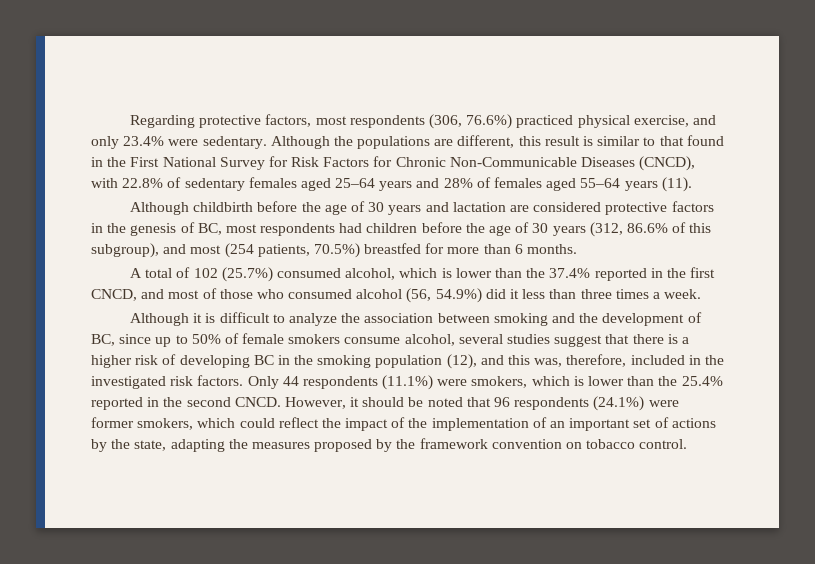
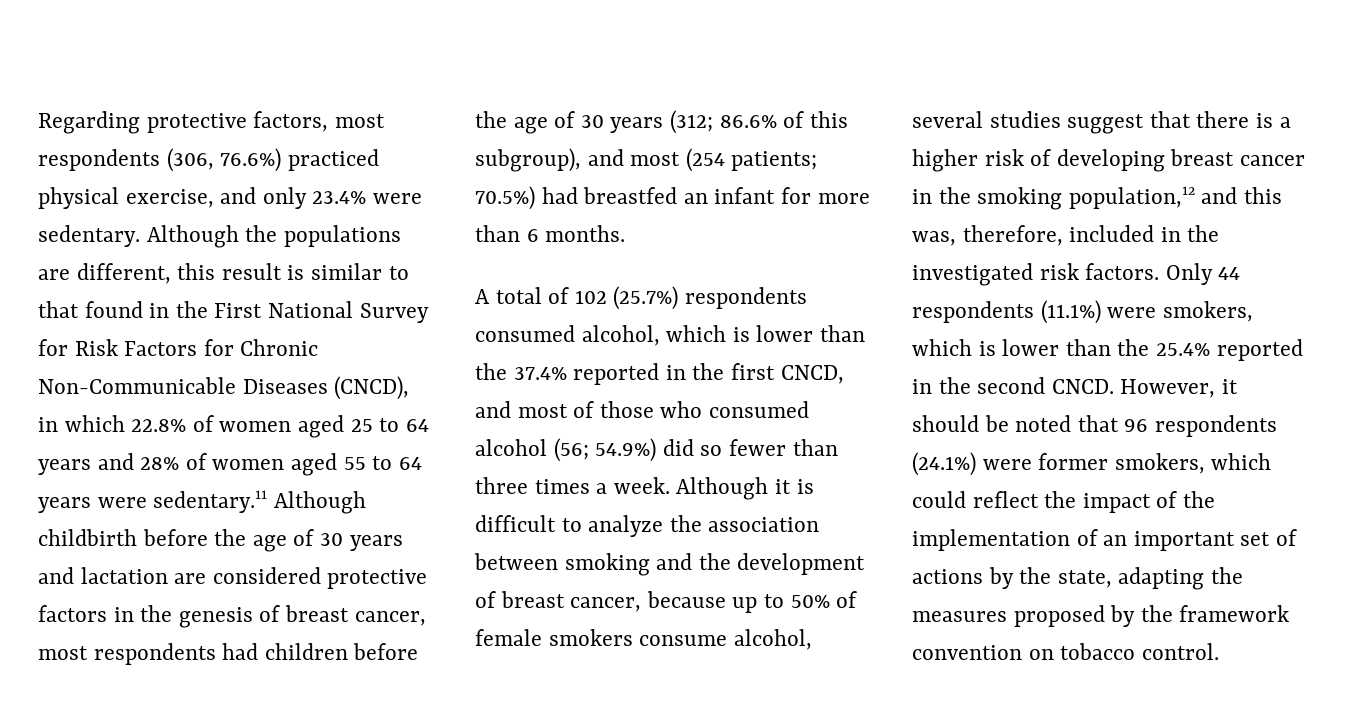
- Although the populations are different, this result is similar to that found in the First National Survey for Risk Factors for Chronic Non-Communicable Diseases (CNCD), with 22.8% of sedentary females aged 25–64 years and 28% of females aged 55–64 years (11).
- Although childbirth before the age of 30 years and lactation are considered protective factors in the genesis of BC, most respondents had children before the age of 30 years (312, 86.6% of this subgroup), and most (254 patients, 70.5%) breastfed for more than 6 months.
+ Although the populations are different, this result is similar to that found in the First National Survey for Risk Factors for Chronic Non-Communicable Diseases (CNCD), in which 22.8% of women aged 25 to 64 years and 28% of women aged 55 to 64 years were sedentary.11 Although childbirth before the age of 30 years and lactation are considered protective factors in the genesis of breast cancer, most respondents had children before the age of 30 years (312; 86.6% of this subgroup), and most (254 patients; 70.5%) had breastfed an infant for more than 6 months.
- A total of 102 (25.7%) consumed alcohol, which is lower than the 37.4% reported in the first CNCD, and most of those who consumed alcohol (56, 54.9%) did it less than three times a week.
- Although it is difficult to analyze the association between smoking and the development of BC, since up to 50% of female smokers consume alcohol, several studies suggest that there is a higher risk of developing BC in the smoking population (12), and this was, therefore, included in the investigated risk factors.
+ A total of 102 (25.7%) respondents consumed alcohol, which is lower than the 37.4% reported in the first CNCD, and most of those who consumed alcohol (56; 54.9%) did so fewer than three times a week. Although it is difficult to analyze the association between smoking and the development of breast cancer, because up to 50% of female smokers consume alcohol, several studies suggest that there is a higher risk of developing breast cancer in the smoking population,12 and this was, therefore, included in the investigated risk factors.

